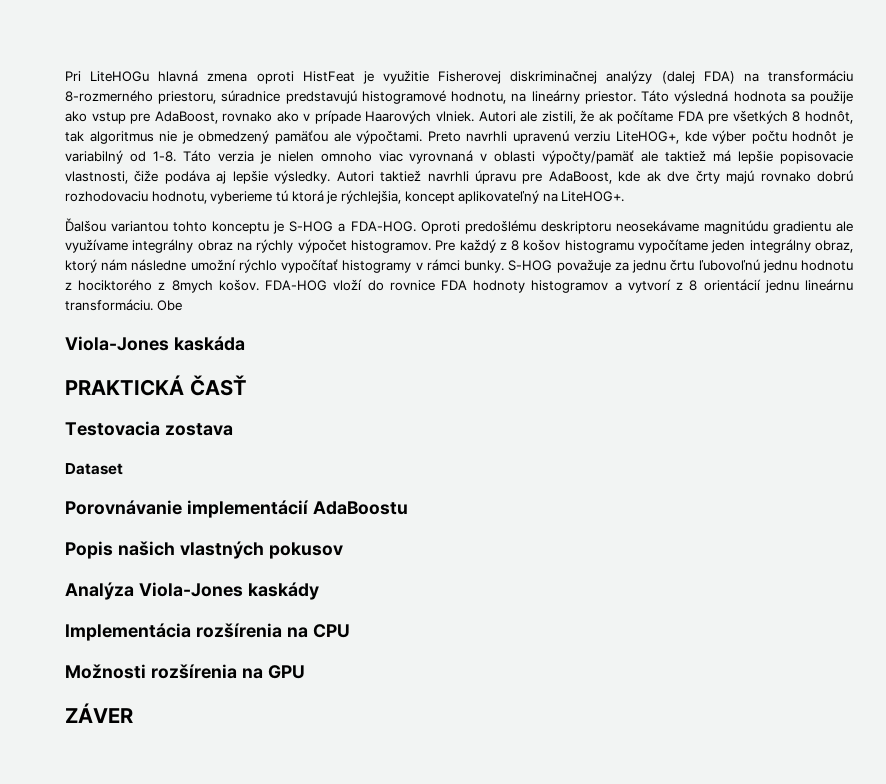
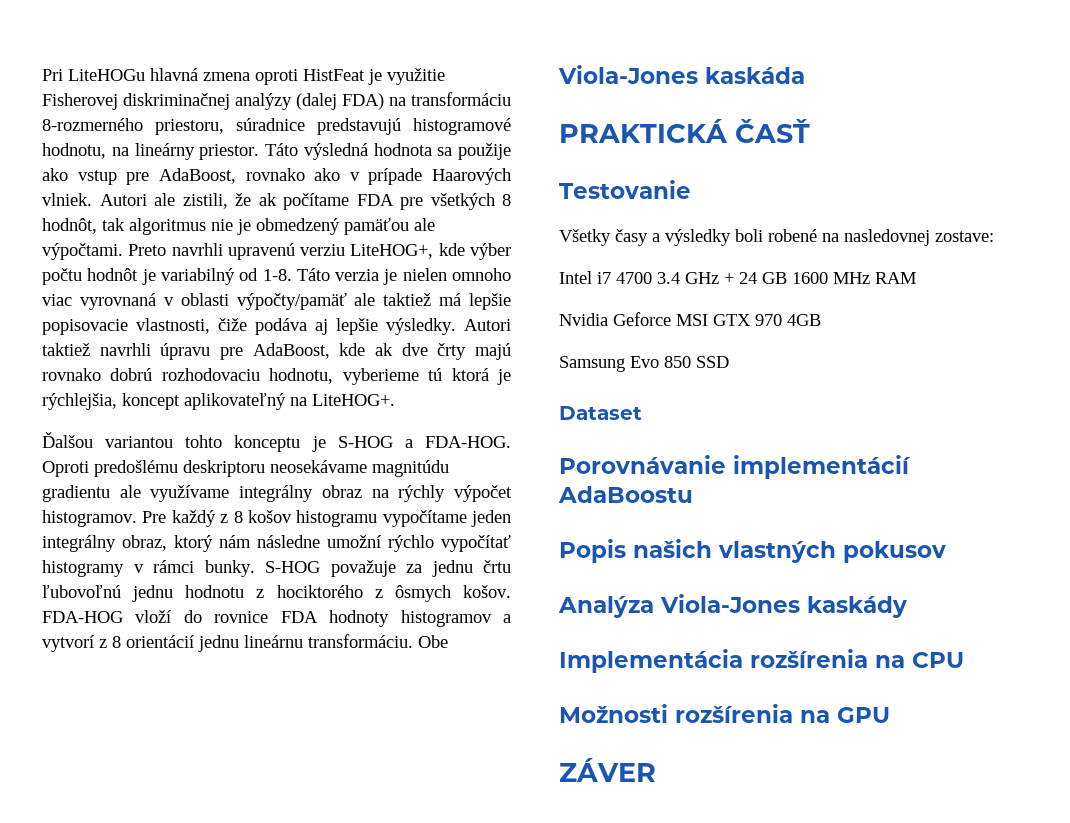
- S-HOG považuje za jednu črtu ľubovoľnú jednu hodnotu z hociktorého z 8mych košov.
+ S-HOG považuje za jednu črtu ľubovoľnú jednu hodnotu z hociktorého z ôsmych košov.
- Testovacia zostava
+ Testovanie
+ Všetky časy a výsledky boli robené na nasledovnej zostave:
+ Intel i7 4700 3.4 GHz + 24 GB 1600 MHz RAM
+ Nvidia Geforce MSI GTX 970 4GB
+ Samsung Evo 850 SSD

